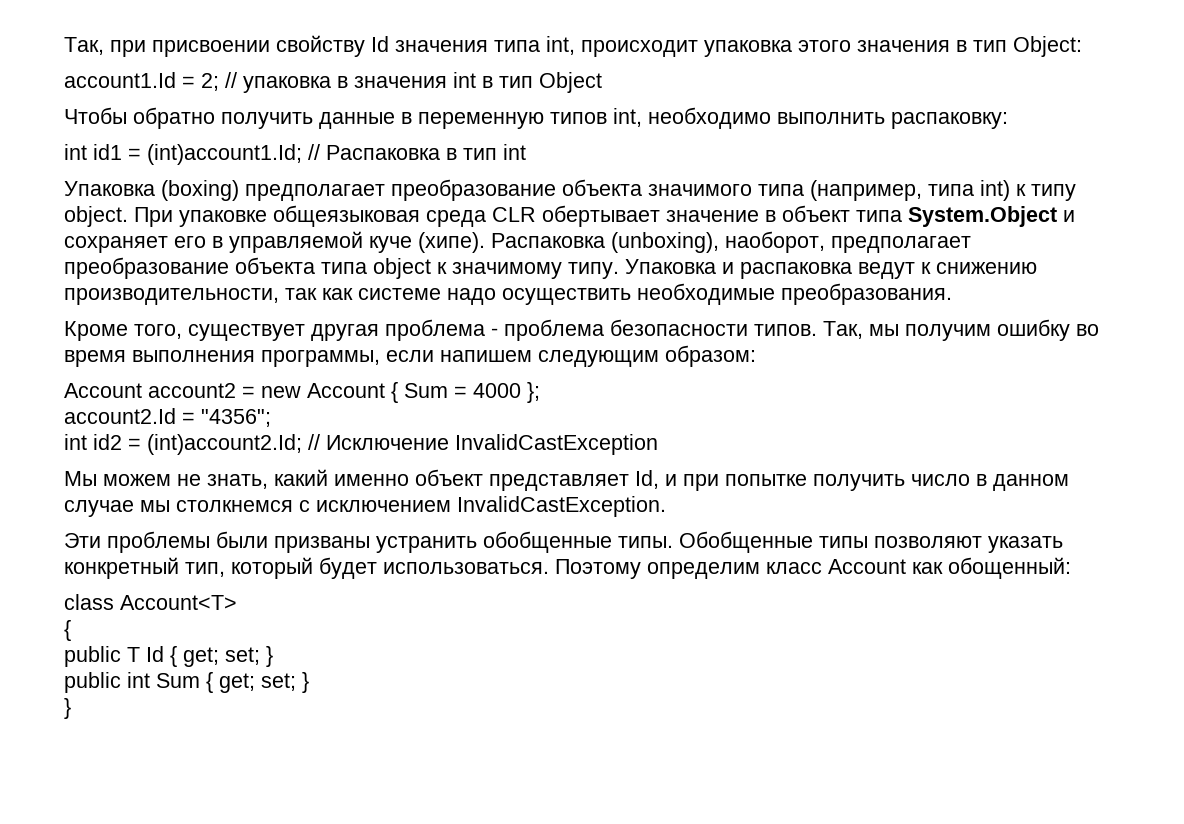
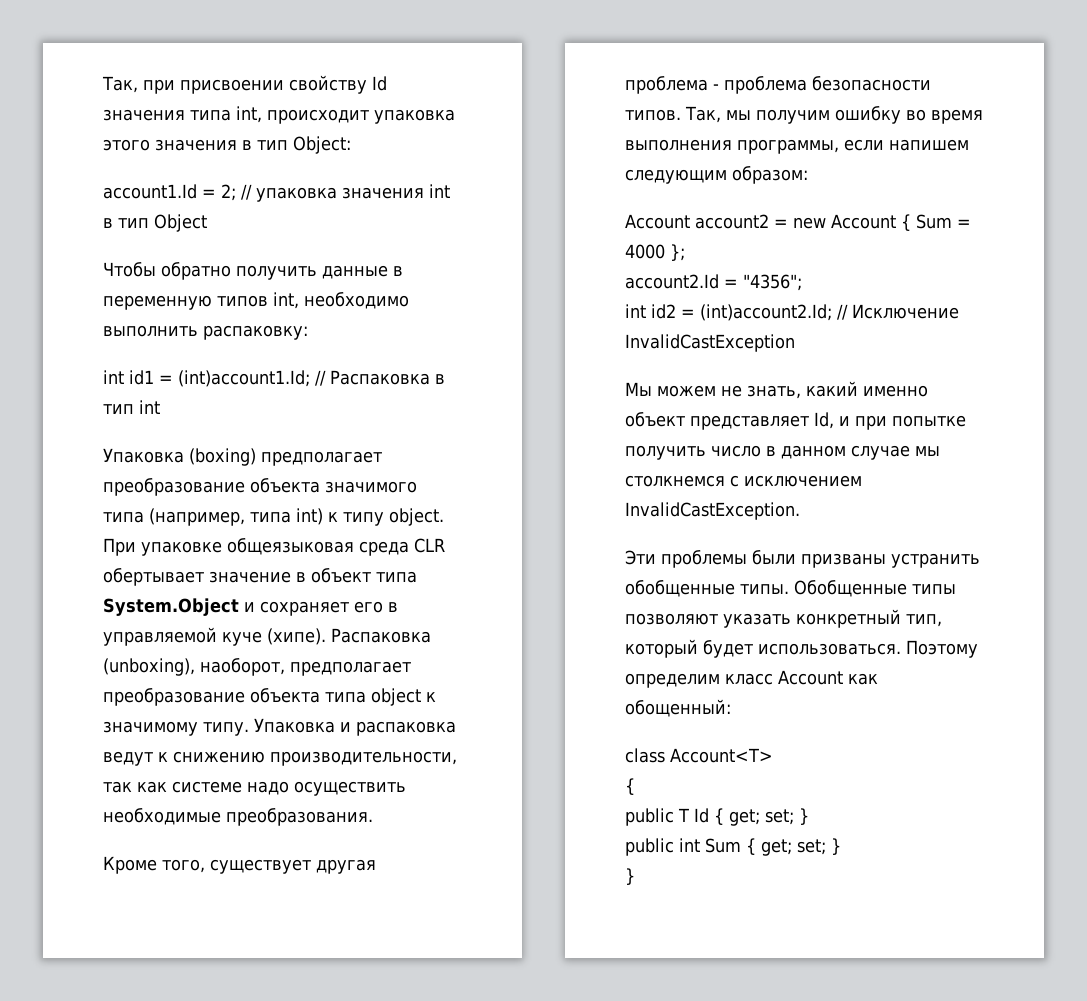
- account1.Id = 2; // упаковка в значения int в тип Object
+ account1.Id = 2; // упаковка значения int в тип Object

